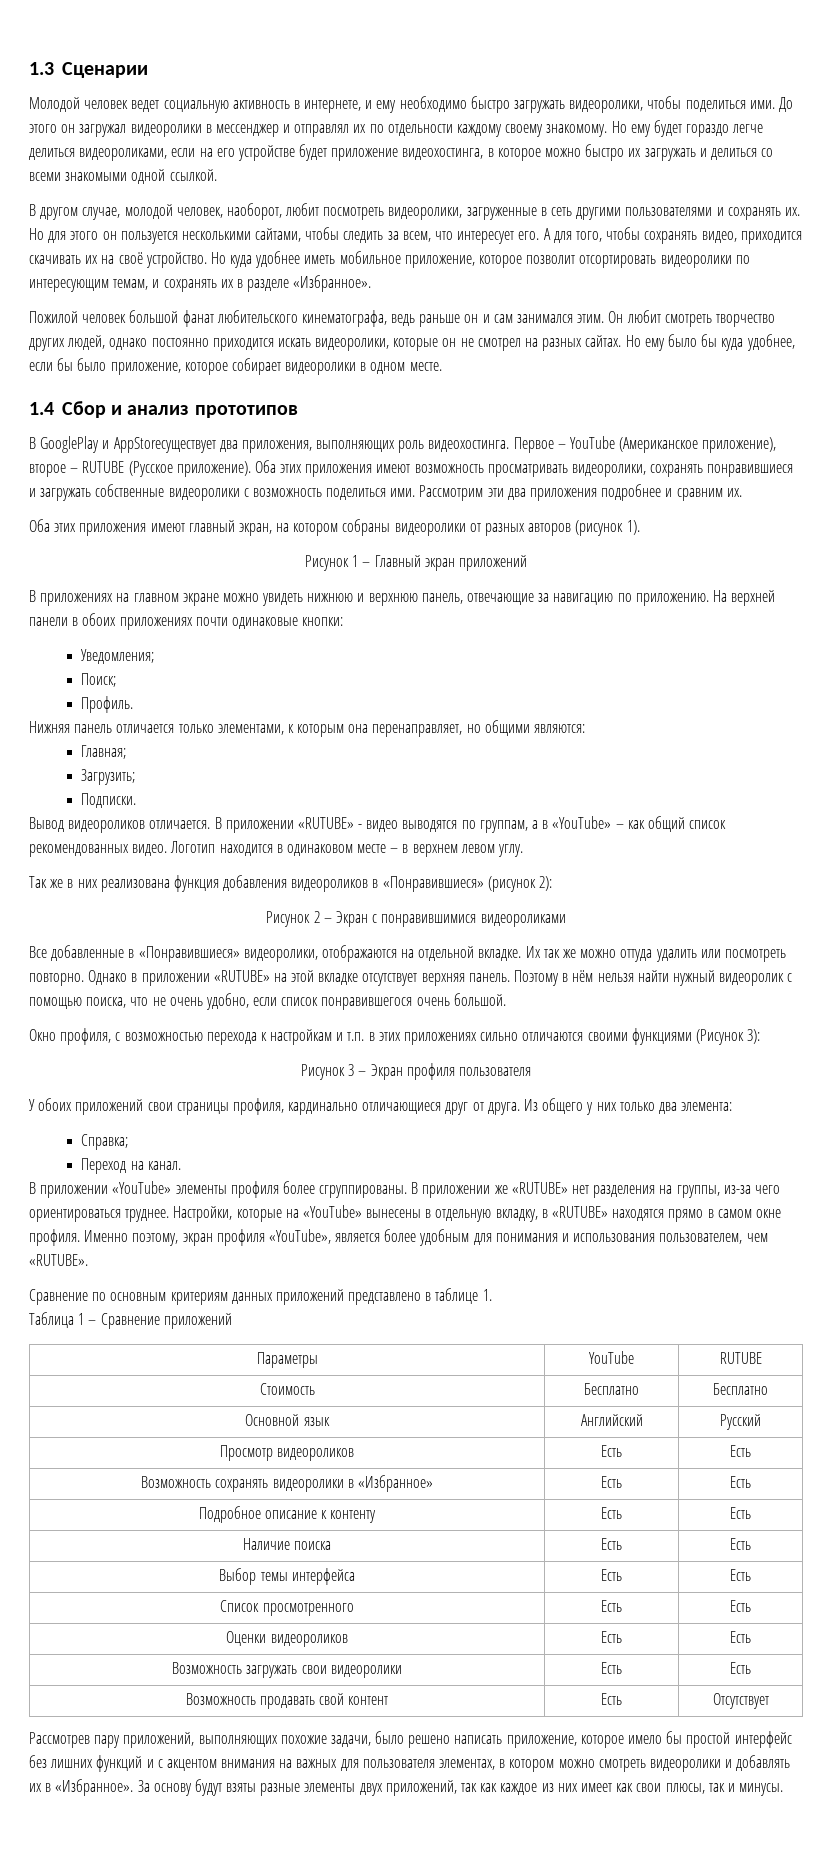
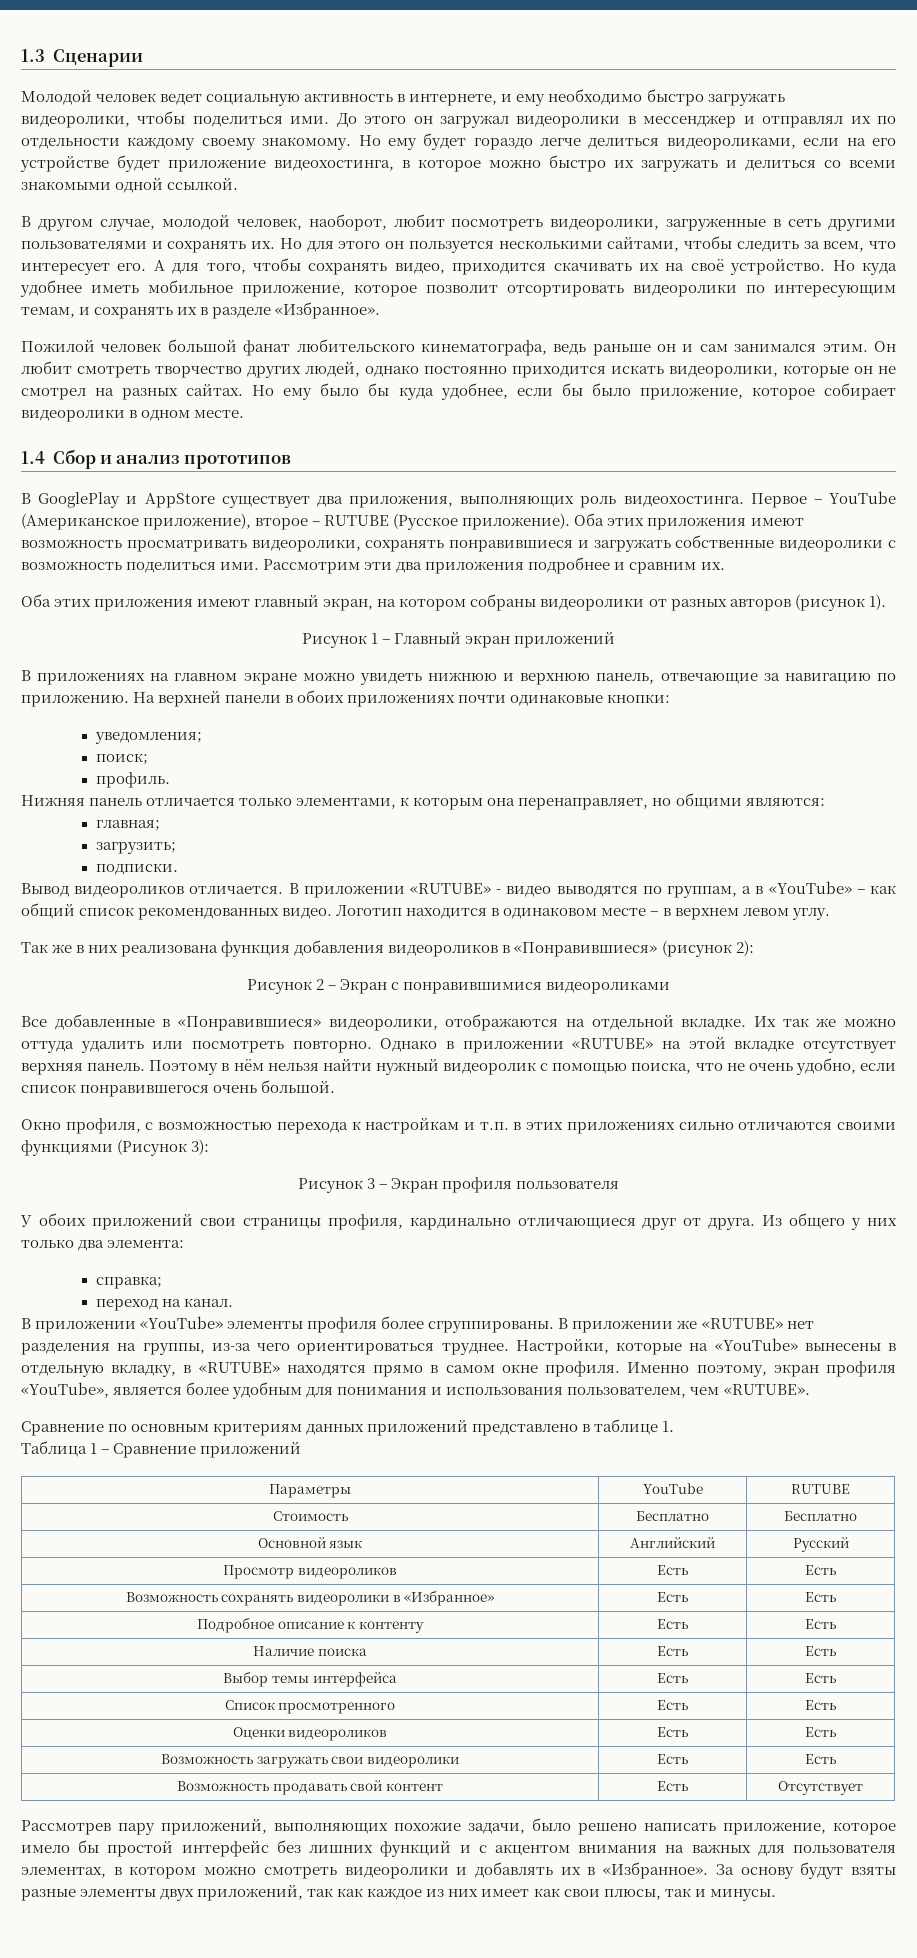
- В GooglePlay и AppStoreсуществует два приложения, выполняющих роль видеохостинга.
+ В GooglePlay и AppStore существует два приложения, выполняющих роль видеохостинга.
- Уведомления;
- Поиск;
- Профиль.
+ уведомления;
+ поиск;
+ профиль.
- Главная;
- Загрузить;
- Подписки.
+ главная;
+ загрузить;
+ подписки.
- Справка;
- Переход на канал.
+ справка;
+ переход на канал.

